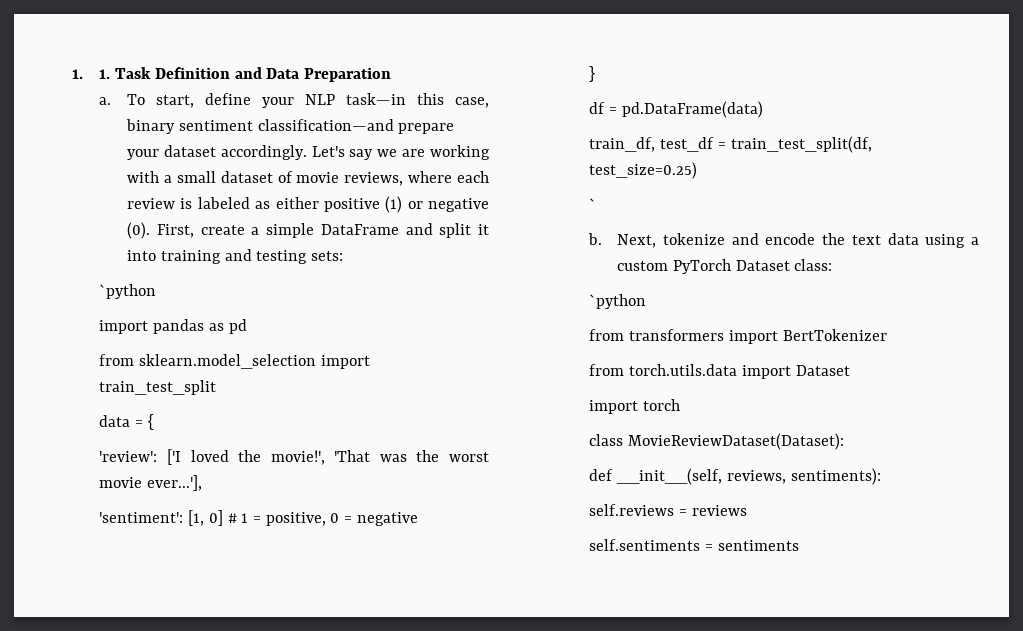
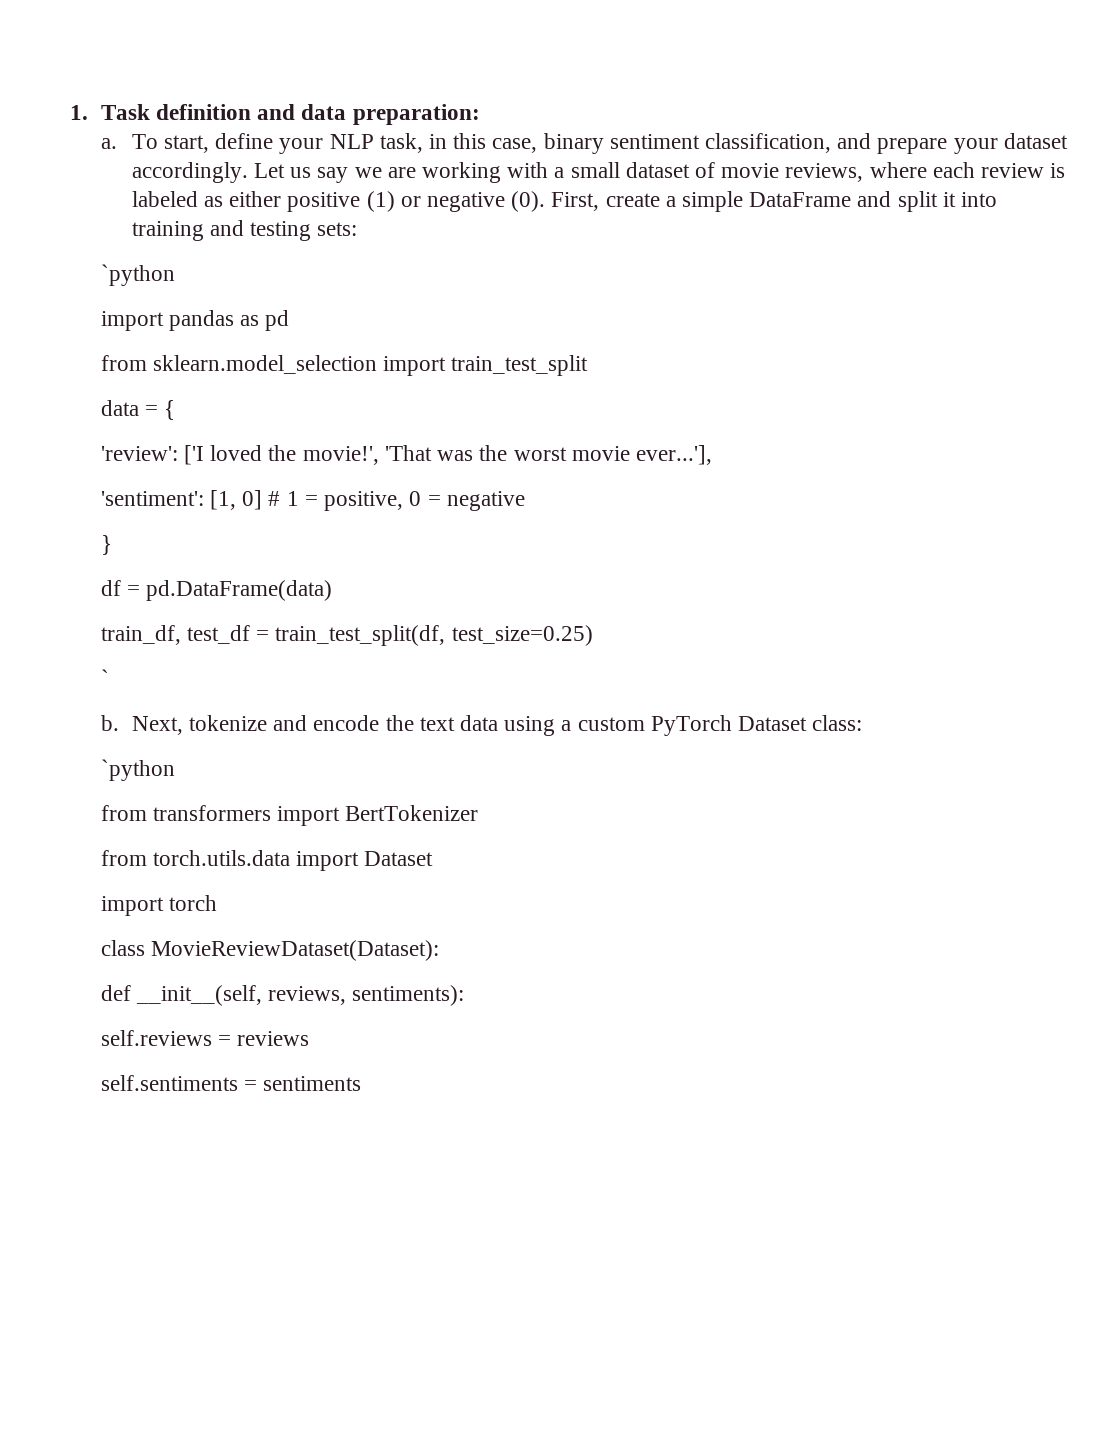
- 1. 1. Task Definition and Data Preparation
+ 1. Task definition and data preparation:
- To start, define your NLP task—in this case, binary sentiment classification—and prepare your dataset accordingly.
+ To start, define your NLP task, in this case, binary sentiment classification, and prepare your dataset accordingly.
- Let's say we are working with a small dataset of movie reviews, where each review is labeled as either positive (1) or negative (0).
+ Let us say we are working with a small dataset of movie reviews, where each review is labeled as either positive (1) or negative (0).

